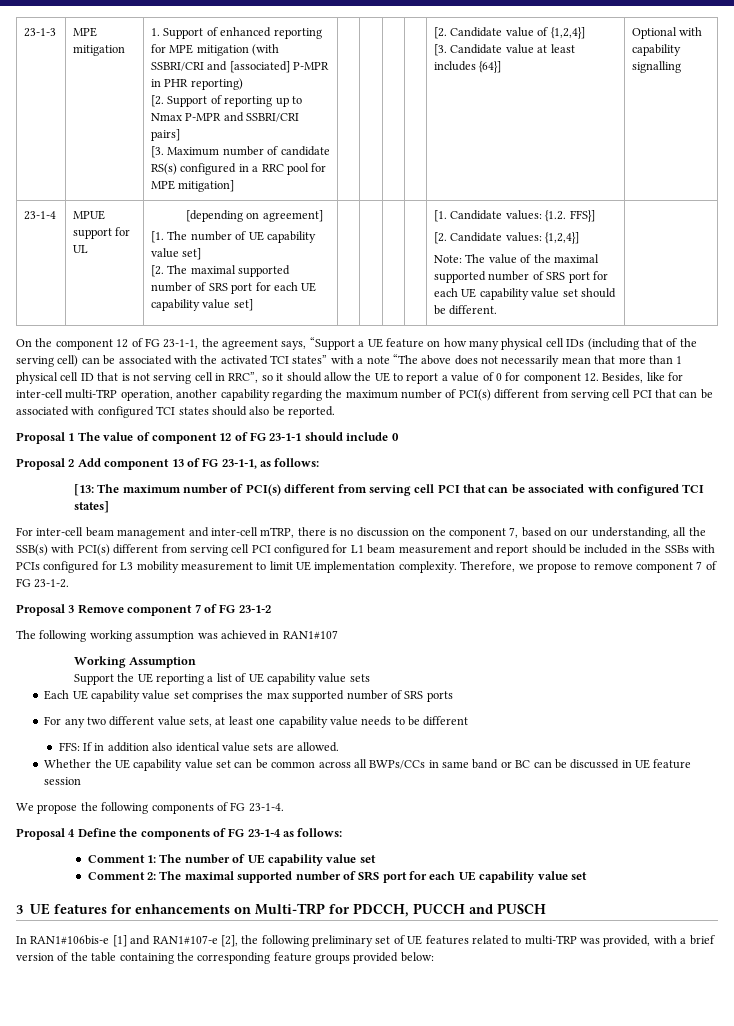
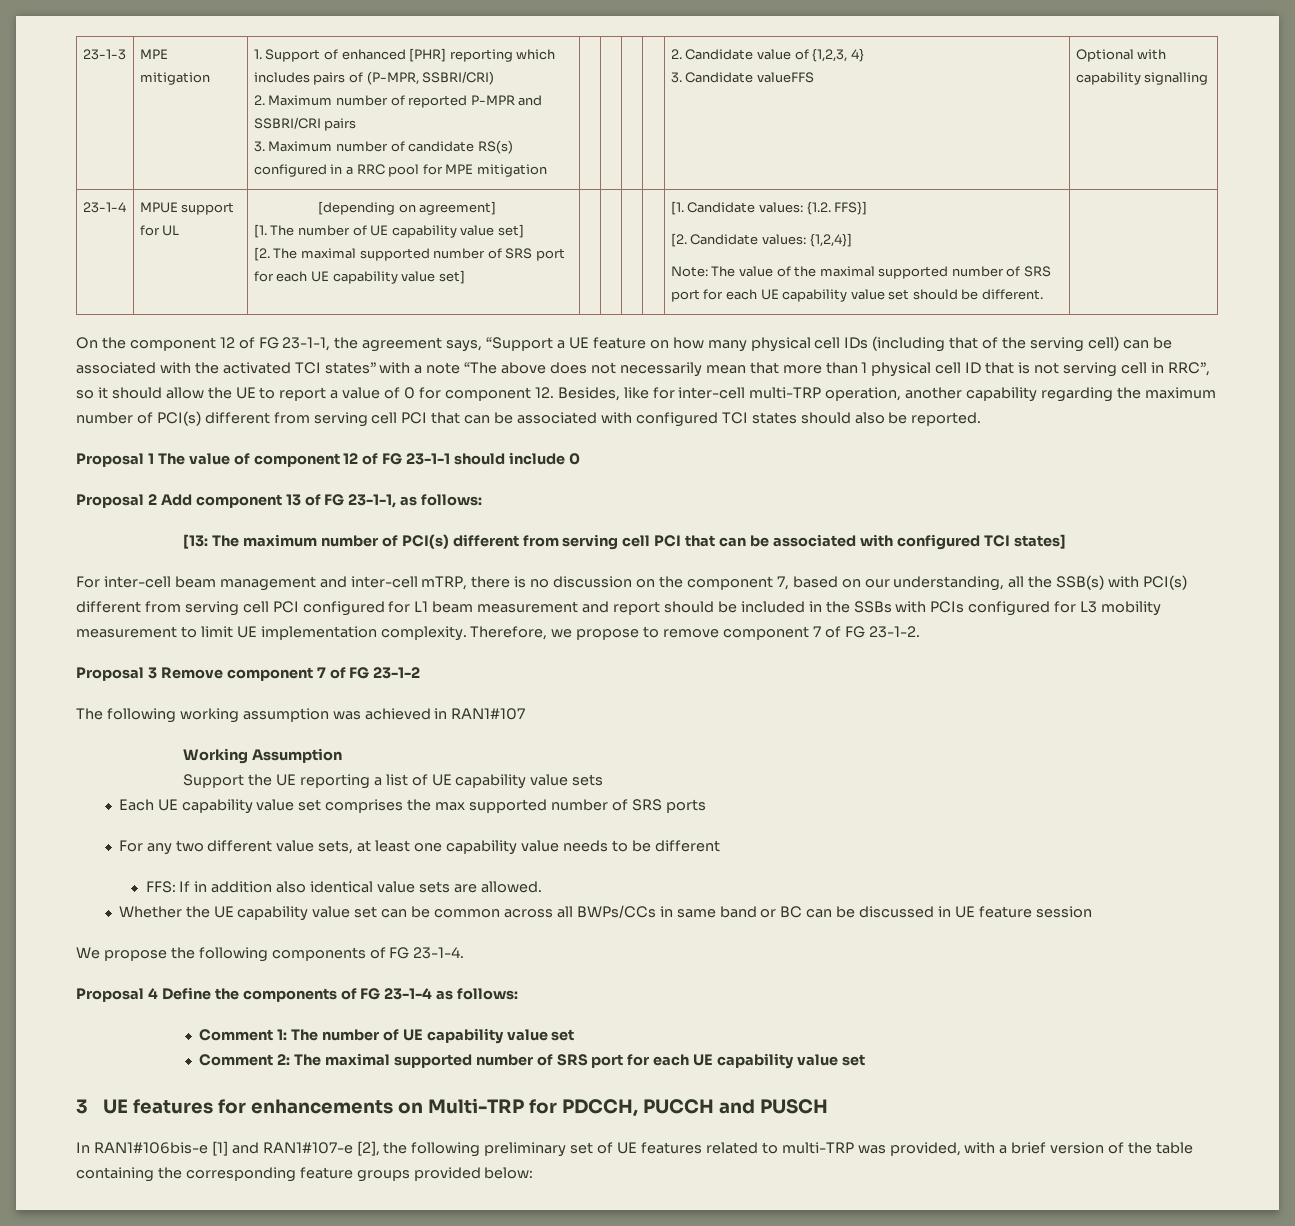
- 1. Support of enhanced reporting for MPE mitigation (with SSBRI/CRI and [associated] P-MPR in PHR reporting)
- [2. Support of reporting up to Nmax P-MPR and SSBRI/CRI pairs]
- [3. Maximum number of candidate RS(s) configured in a RRC pool for MPE mitigation] | | | | | [2. Candidate value of {1,2,4}]
- [3. Candidate value at least includes {64}]
+ 1. Support of enhanced [PHR] reporting which includes pairs of (P-MPR, SSBRI/CRI)
+ 2. Maximum number of reported P-MPR and SSBRI/CRI pairs
+ 3. Maximum number of candidate RS(s) configured in a RRC pool for MPE mitigation | | | | | 2. Candidate value of {1,2,3, 4}
+ 3. Candidate valueFFS

